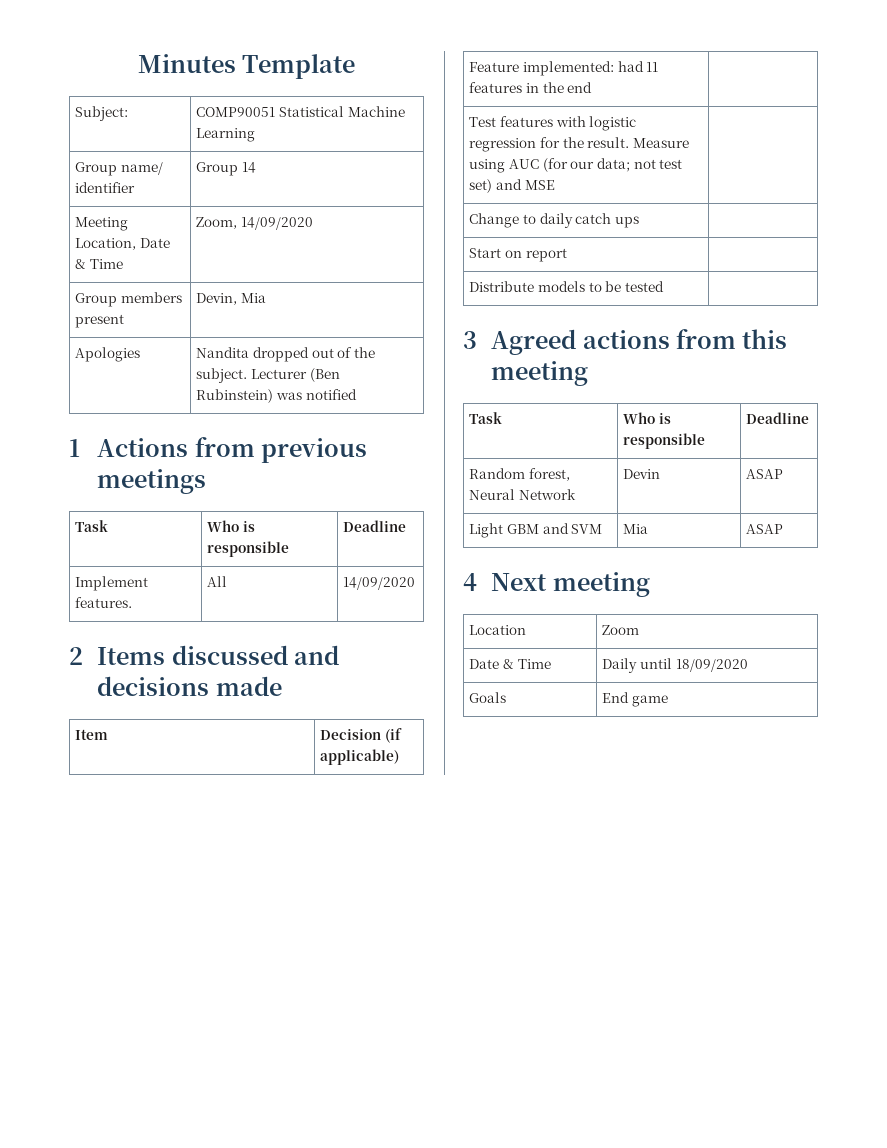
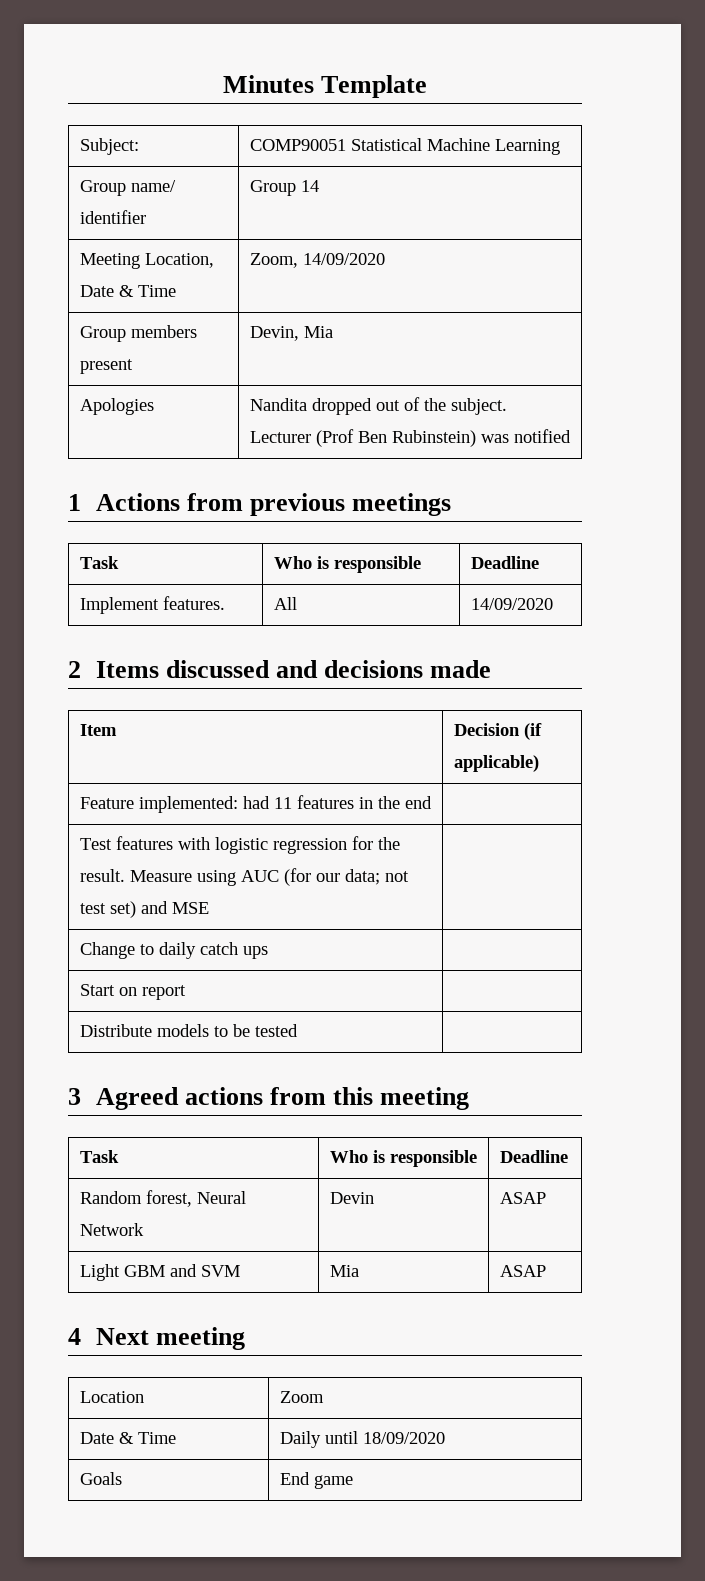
- Apologies | Nandita dropped out of the subject. Lecturer (Ben Rubinstein) was notified
+ Apologies | Nandita dropped out of the subject. Lecturer (Prof Ben Rubinstein) was notified

